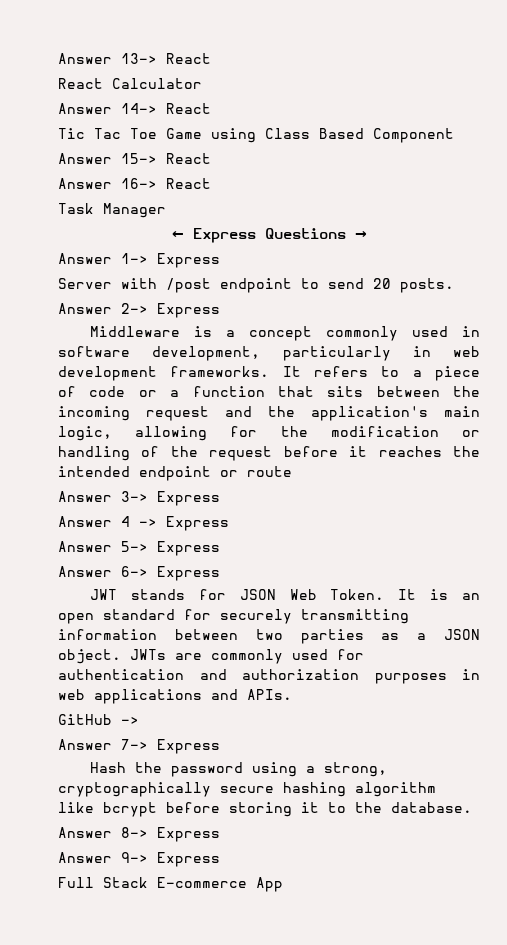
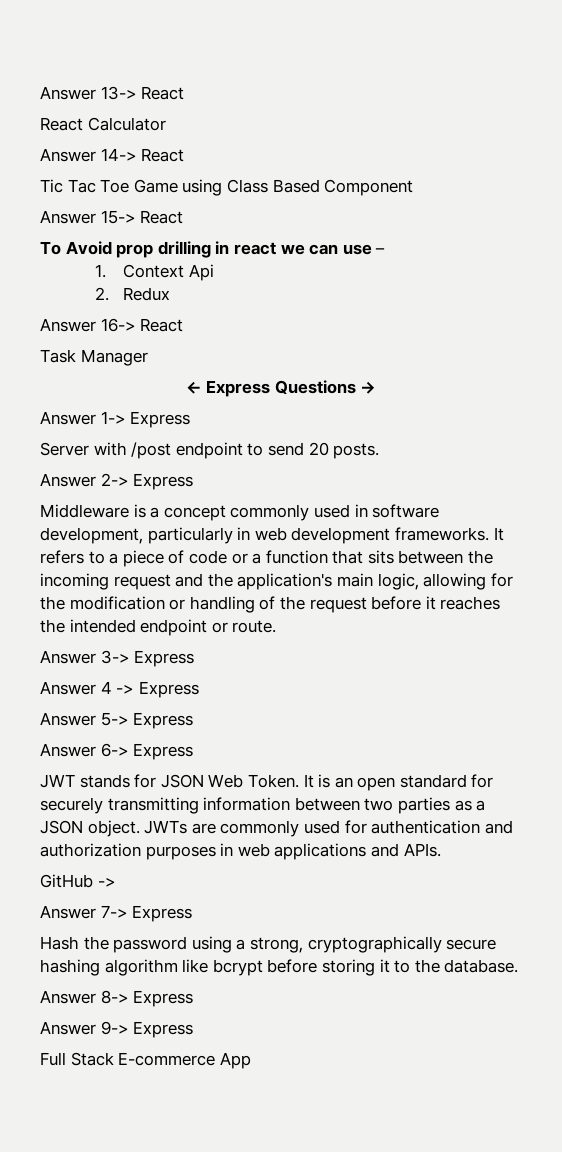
+ To Avoid prop drilling in react we can use –
+ 1. Context Api
+ 2. Redux
- It refers to a piece of code or a function that sits between the incoming request and the application's main logic, allowing for the modification or handling of the request before it reaches the intended endpoint or route
+ It refers to a piece of code or a function that sits between the incoming request and the application's main logic, allowing for the modification or handling of the request before it reaches the intended endpoint or route.

